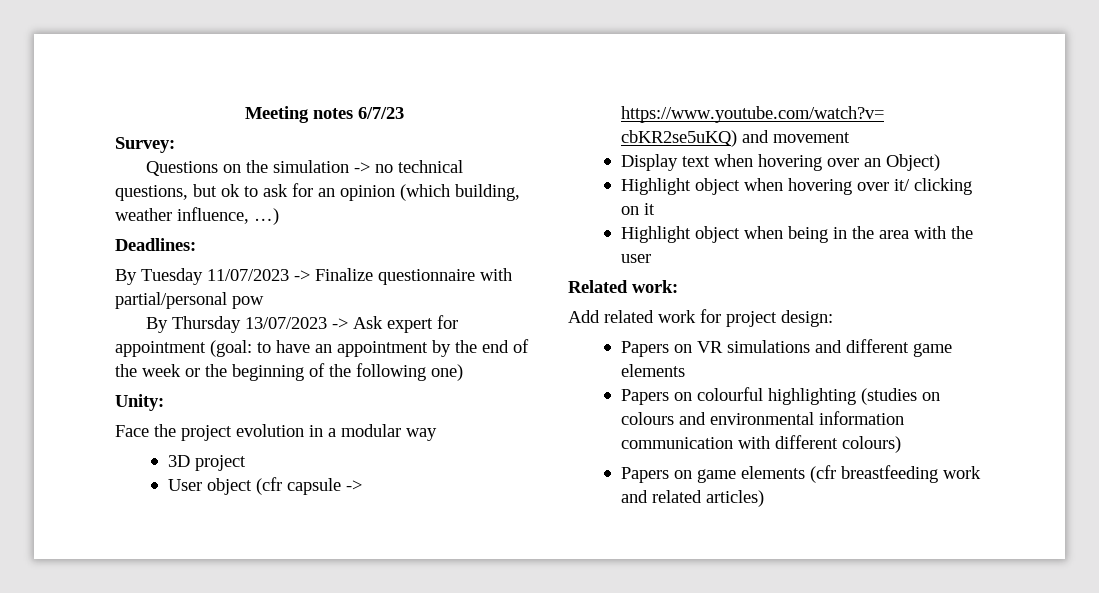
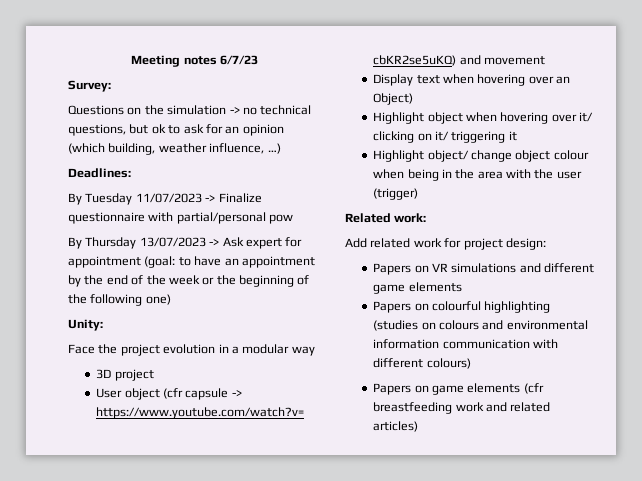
- Highlight object when hovering over it/ clicking on it
+ Highlight object when hovering over it/ clicking on it/ triggering it
- Highlight object when being in the area with the user
+ Highlight object/ change object colour when being in the area with the user (trigger)

